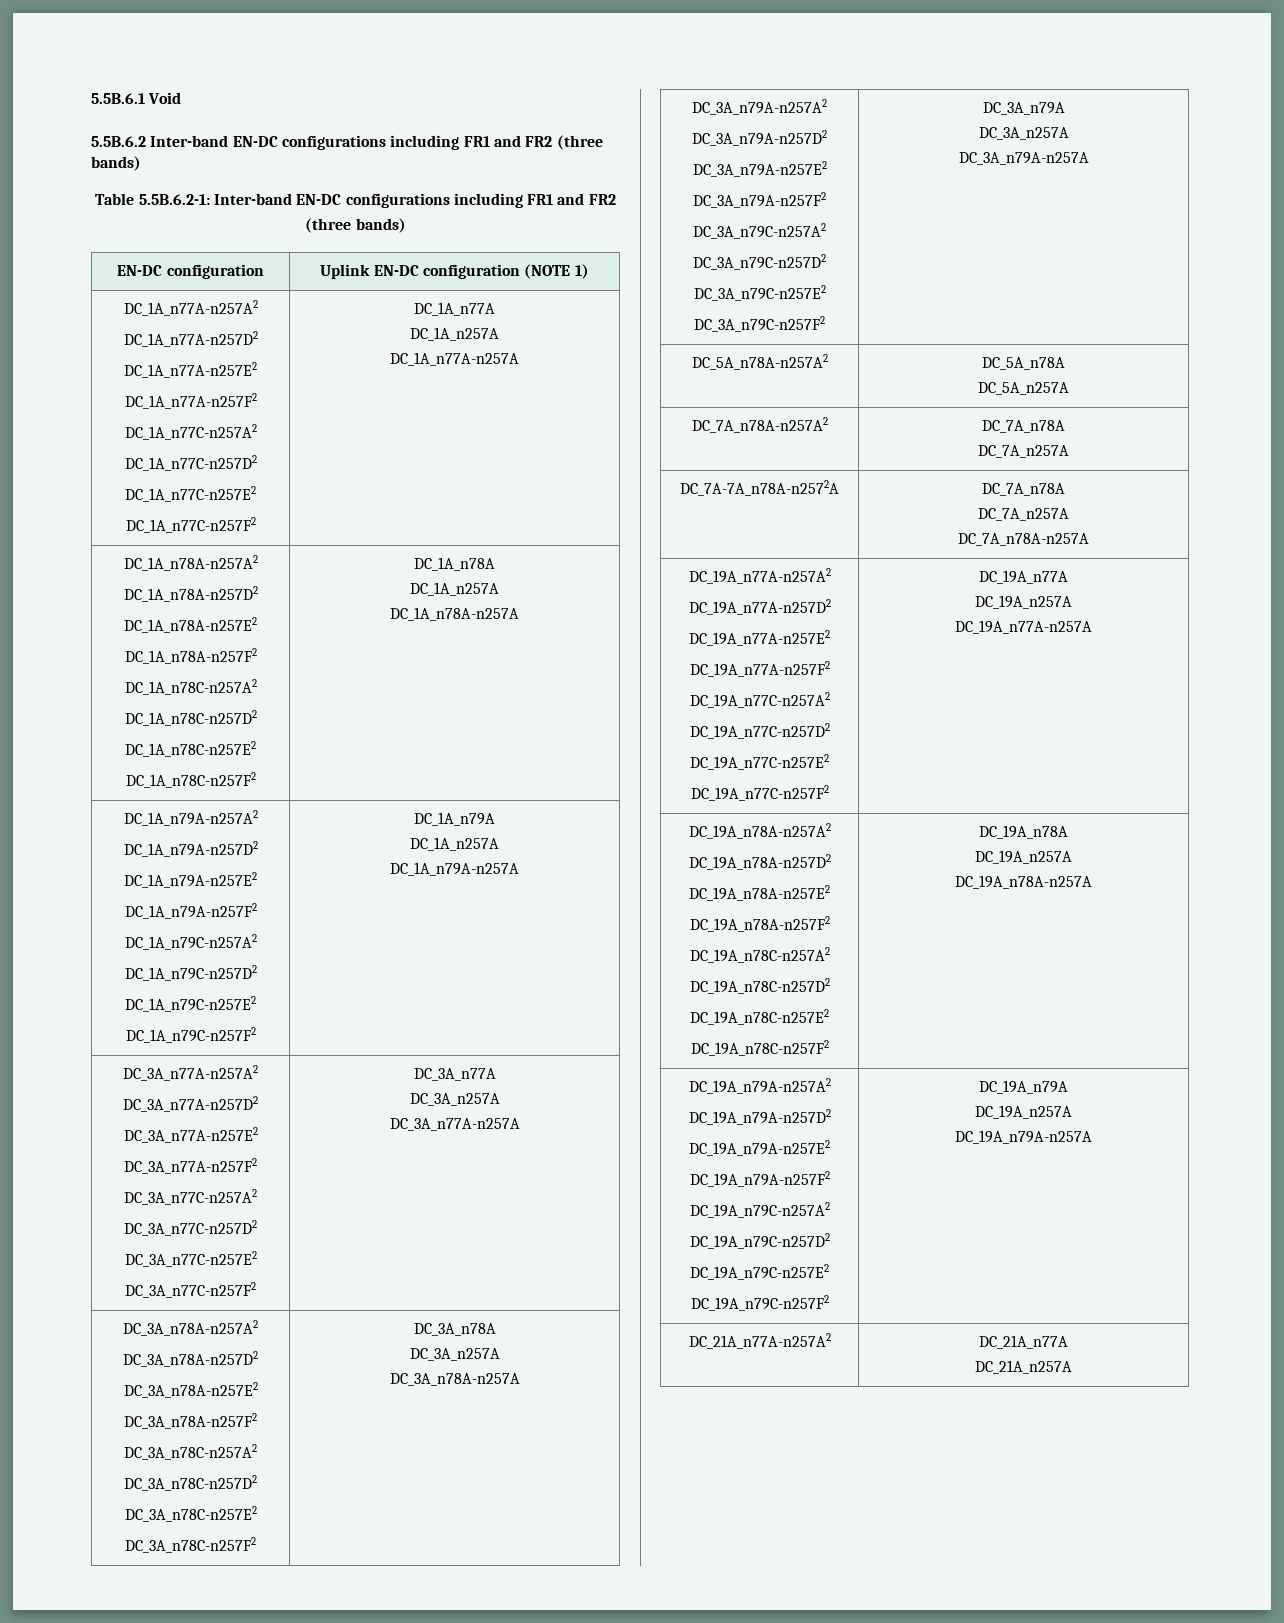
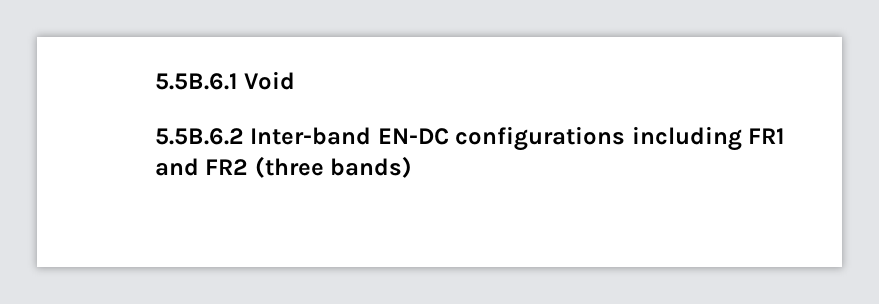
- Table 5.5B.6.2-1: Inter-band EN-DC configurations including FR1 and FR2 (three bands)
- EN-DC configuration | Uplink EN-DC configuration (NOTE 1)
- DC_1A_n77A-n257A2
- DC_1A_n77A-n257D2
- DC_1A_n77A-n257E2
- DC_1A_n77A-n257F2
- DC_1A_n77C-n257A2
- DC_1A_n77C-n257D2
- DC_1A_n77C-n257E2
- DC_1A_n77C-n257F2 | DC_1A_n77A
- DC_1A_n257A
- DC_1A_n77A-n257A
- DC_1A_n78A-n257A2
- DC_1A_n78A-n257D2
- DC_1A_n78A-n257E2
- DC_1A_n78A-n257F2
- DC_1A_n78C-n257A2
- DC_1A_n78C-n257D2
- DC_1A_n78C-n257E2
- DC_1A_n78C-n257F2 | DC_1A_n78A
- DC_1A_n257A
- DC_1A_n78A-n257A
- DC_1A_n79A-n257A2
- DC_1A_n79A-n257D2
- DC_1A_n79A-n257E2
- DC_1A_n79A-n257F2
- DC_1A_n79C-n257A2
- DC_1A_n79C-n257D2
- DC_1A_n79C-n257E2
- DC_1A_n79C-n257F2 | DC_1A_n79A
- DC_1A_n257A
- DC_1A_n79A-n257A
- DC_3A_n77A-n257A2
- DC_3A_n77A-n257D2
- DC_3A_n77A-n257E2
- DC_3A_n77A-n257F2
- DC_3A_n77C-n257A2
- DC_3A_n77C-n257D2
- DC_3A_n77C-n257E2
- DC_3A_n77C-n257F2 | DC_3A_n77A
- DC_3A_n257A
- DC_3A_n77A-n257A
- DC_3A_n78A-n257A2
- DC_3A_n78A-n257D2
- DC_3A_n78A-n257E2
- DC_3A_n78A-n257F2
- DC_3A_n78C-n257A2
- DC_3A_n78C-n257D2
- DC_3A_n78C-n257E2
- DC_3A_n78C-n257F2 | DC_3A_n78A
- DC_3A_n257A
- DC_3A_n78A-n257A
- DC_3A_n79A-n257A2
- DC_3A_n79A-n257D2
- DC_3A_n79A-n257E2
- DC_3A_n79A-n257F2
- DC_3A_n79C-n257A2
- DC_3A_n79C-n257D2
- DC_3A_n79C-n257E2
- DC_3A_n79C-n257F2 | DC_3A_n79A
- DC_3A_n257A
- DC_3A_n79A-n257A
- DC_5A_n78A-n257A2 | DC_5A_n78A
- DC_5A_n257A
- DC_7A_n78A-n257A2 | DC_7A_n78A
- DC_7A_n257A
- DC_7A-7A_n78A-n2572A | DC_7A_n78A
- DC_7A_n257A
- DC_7A_n78A-n257A
- DC_19A_n77A-n257A2
- DC_19A_n77A-n257D2
- DC_19A_n77A-n257E2
- DC_19A_n77A-n257F2
- DC_19A_n77C-n257A2
- DC_19A_n77C-n257D2
- DC_19A_n77C-n257E2
- DC_19A_n77C-n257F2 | DC_19A_n77A
- DC_19A_n257A
- DC_19A_n77A-n257A
- DC_19A_n78A-n257A2
- DC_19A_n78A-n257D2
- DC_19A_n78A-n257E2
- DC_19A_n78A-n257F2
- DC_19A_n78C-n257A2
- DC_19A_n78C-n257D2
- DC_19A_n78C-n257E2
- DC_19A_n78C-n257F2 | DC_19A_n78A
- DC_19A_n257A
- DC_19A_n78A-n257A
- DC_19A_n79A-n257A2
- DC_19A_n79A-n257D2
- DC_19A_n79A-n257E2
- DC_19A_n79A-n257F2
- DC_19A_n79C-n257A2
- DC_19A_n79C-n257D2
- DC_19A_n79C-n257E2
- DC_19A_n79C-n257F2 | DC_19A_n79A
- DC_19A_n257A
- DC_19A_n79A-n257A
- DC_21A_n77A-n257A2 | DC_21A_n77A
- DC_21A_n257A

